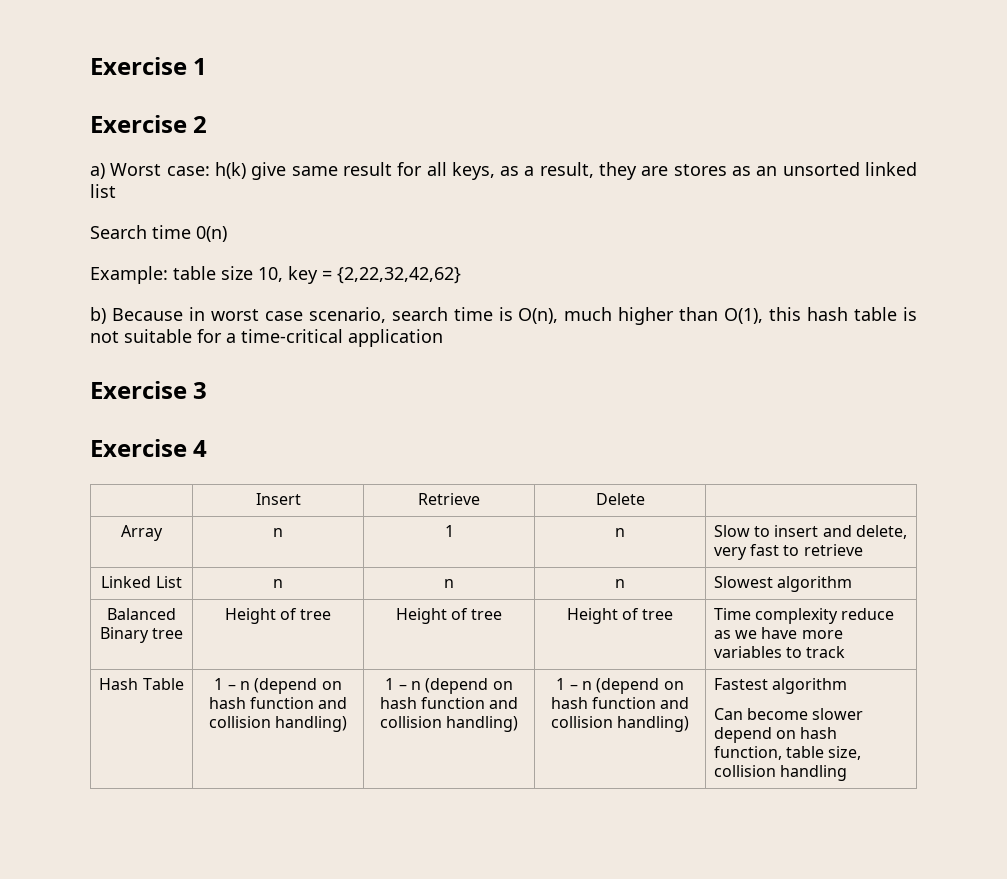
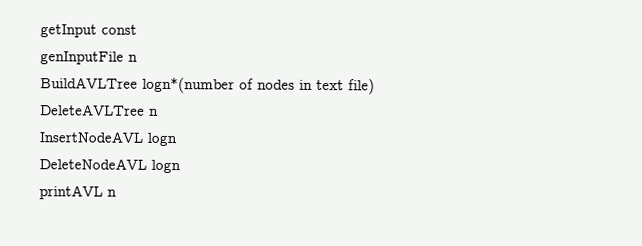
- Exercise 1
- Exercise 2
- a) Worst case: h(k) give same result for all keys, as a result, they are stores as an unsorted linked list
- Search time 0(n)
- Example: table size 10, key = {2,22,32,42,62}
- b) Because in worst case scenario, search time is O(n), much higher than O(1), this hash table is not suitable for a time-critical application
- Exercise 3
- Exercise 4
- | Insert | Retrieve | Delete |
- Array | n | 1 | n | Slow to insert and delete, very fast to retrieve
- Linked List | n | n | n | Slowest algorithm
- Balanced Binary tree | Height of tree | Height of tree | Height of tree | Time complexity reduce as we have more variables to track
- Hash Table | 1 – n (depend on hash function and collision handling) | 1 – n (depend on hash function and collision handling) | 1 – n (depend on hash function and collision handling) | Fastest algorithm
- Can become slower depend on hash function, table size, collision handling
+ getInput const
+ genInputFile n
+ BuildAVLTree logn*(number of nodes in text file)
+ DeleteAVLTree n
+ InsertNodeAVL logn
+ DeleteNodeAVL logn
+ printAVL n

